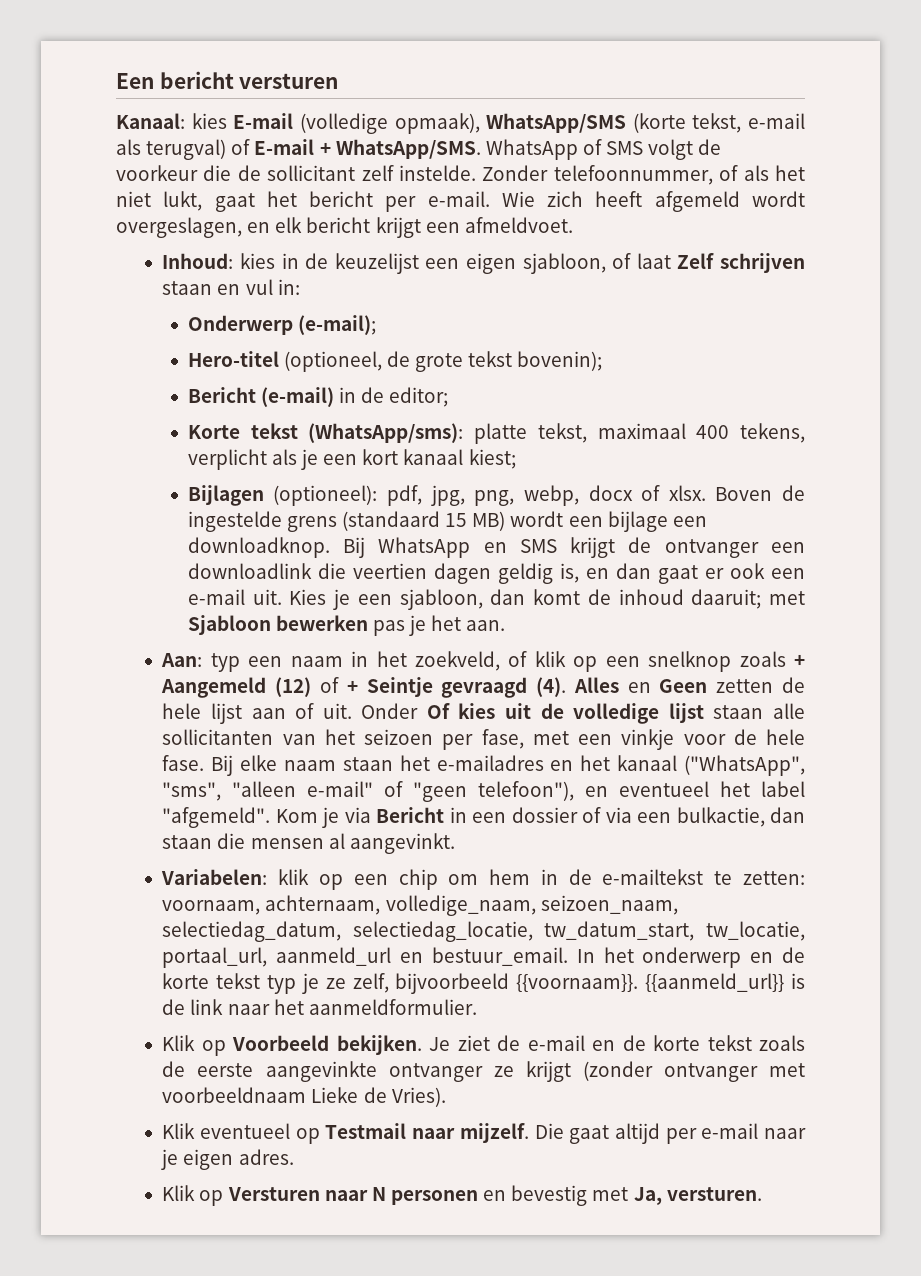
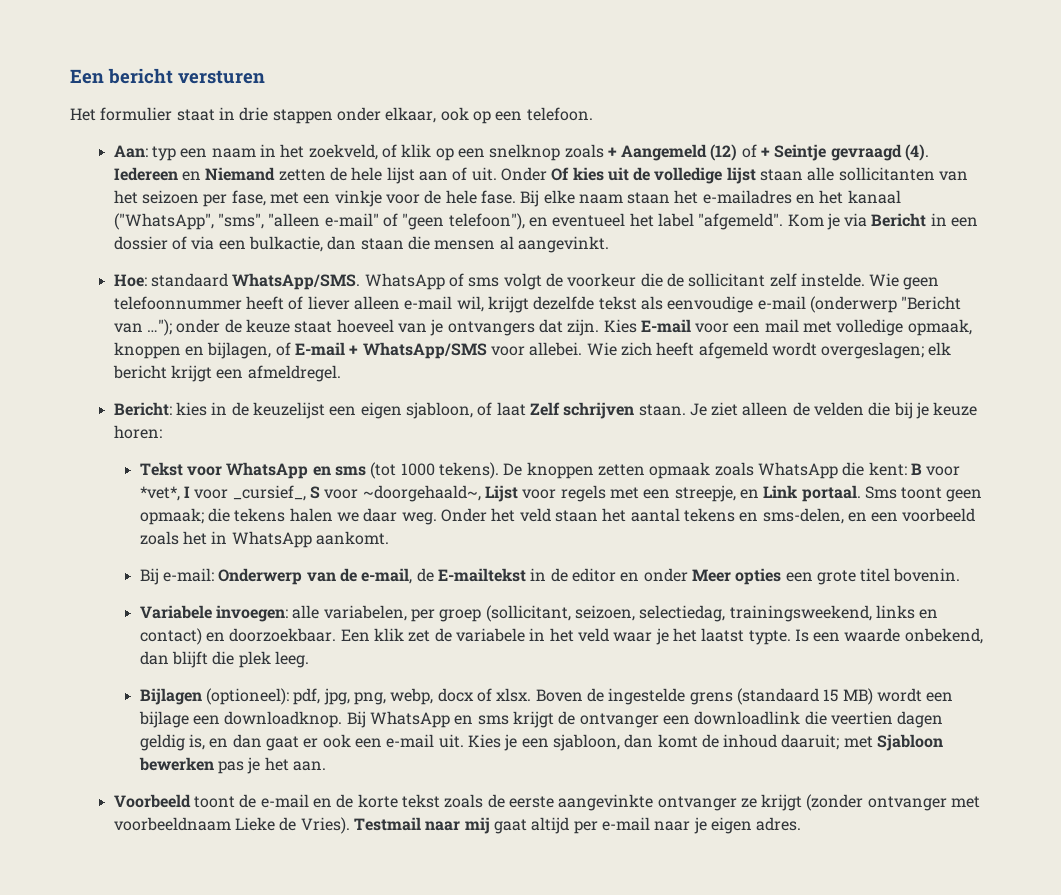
- Kanaal: kies E-mail (volledige opmaak), WhatsApp/SMS (korte tekst, e-mail als terugval) of E-mail + WhatsApp/SMS. WhatsApp of SMS volgt de voorkeur die de sollicitant zelf instelde. Zonder telefoonnummer, of als het niet lukt, gaat het bericht per e-mail. Wie zich heeft afgemeld wordt overgeslagen, en elk bericht krijgt een afmeldvoet.
- Inhoud: kies in de keuzelijst een eigen sjabloon, of laat Zelf schrijven staan en vul in:
- Onderwerp (e-mail);
- Hero-titel (optioneel, de grote tekst bovenin);
- Bericht (e-mail) in de editor;
- Korte tekst (WhatsApp/sms): platte tekst, maximaal 400 tekens, verplicht als je een kort kanaal kiest;
- Bijlagen (optioneel): pdf, jpg, png, webp, docx of xlsx. Boven de ingestelde grens (standaard 15 MB) wordt een bijlage een downloadknop. Bij WhatsApp en SMS krijgt de ontvanger een downloadlink die veertien dagen geldig is, en dan gaat er ook een e-mail uit. Kies je een sjabloon, dan komt de inhoud daaruit; met Sjabloon bewerken pas je het aan.
+ Het formulier staat in drie stappen onder elkaar, ook op een telefoon.
- Alles en Geen zetten de hele lijst aan of uit.
+ Iedereen en Niemand zetten de hele lijst aan of uit.
- Variabelen: klik op een chip om hem in de e-mailtekst te zetten: voornaam, achternaam, volledige_naam, seizoen_naam, selectiedag_datum, selectiedag_locatie, tw_datum_start, tw_locatie, portaal_url, aanmeld_url en bestuur_email. In het onderwerp en de korte tekst typ je ze zelf, bijvoorbeeld {{voornaam}}. {{aanmeld_url}} is de link naar het aanmeldformulier.
- Klik op Voorbeeld bekijken. Je ziet de e-mail en de korte tekst zoals de eerste aangevinkte ontvanger ze krijgt (zonder ontvanger met voorbeeldnaam Lieke de Vries).
- Klik eventueel op Testmail naar mijzelf. Die gaat altijd per e-mail naar je eigen adres.
+ Hoe: standaard WhatsApp/SMS. WhatsApp of sms volgt de voorkeur die de sollicitant zelf instelde. Wie geen telefoonnummer heeft of liever alleen e-mail wil, krijgt dezelfde tekst als eenvoudige e-mail (onderwerp "Bericht van …"); onder de keuze staat hoeveel van je ontvangers dat zijn. Kies E-mail voor een mail met volledige opmaak, knoppen en bijlagen, of E-mail + WhatsApp/SMS voor allebei. Wie zich heeft afgemeld wordt overgeslagen; elk bericht krijgt een afmeldregel.
+ Bericht: kies in de keuzelijst een eigen sjabloon, of laat Zelf schrijven staan. Je ziet alleen de velden die bij je keuze horen:
+ Tekst voor WhatsApp en sms (tot 1000 tekens). De knoppen zetten opmaak zoals WhatsApp die kent: B voor *vet*, I voor _cursief_, S voor ~doorgehaald~, Lijst voor regels met een streepje, en Link portaal. Sms toont geen opmaak; die tekens halen we daar weg. Onder het veld staan het aantal tekens en sms-delen, en een voorbeeld zoals het in WhatsApp aankomt.
+ Bij e-mail: Onderwerp van de e-mail, de E-mailtekst in de editor en onder Meer opties een grote titel bovenin.
+ Variabele invoegen: alle variabelen, per groep (sollicitant, seizoen, selectiedag, trainingsweekend, links en contact) en doorzoekbaar. Een klik zet de variabele in het veld waar je het laatst typte. Is een waarde onbekend, dan blijft die plek leeg.
+ Bijlagen (optioneel): pdf, jpg, png, webp, docx of xlsx. Boven de ingestelde grens (standaard 15 MB) wordt een bijlage een downloadknop. Bij WhatsApp en sms krijgt de ontvanger een downloadlink die veertien dagen geldig is, en dan gaat er ook een e-mail uit. Kies je een sjabloon, dan komt de inhoud daaruit; met Sjabloon bewerken pas je het aan.
+ Voorbeeld toont de e-mail en de korte tekst zoals de eerste aangevinkte ontvanger ze krijgt (zonder ontvanger met voorbeeldnaam Lieke de Vries). Testmail naar mij gaat altijd per e-mail naar je eigen adres.
- Klik op Versturen naar N personen en bevestig met Ja, versturen.

